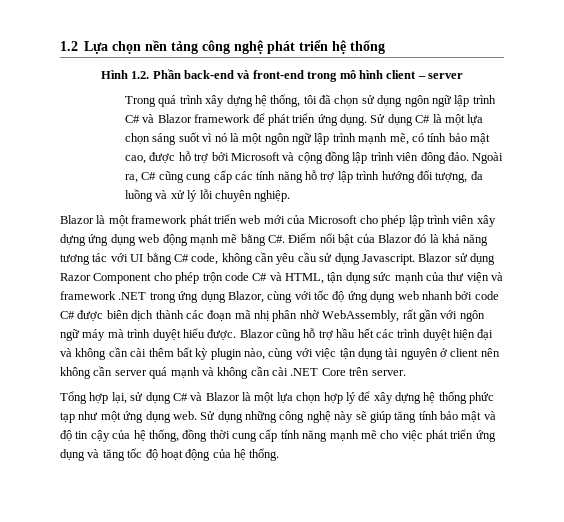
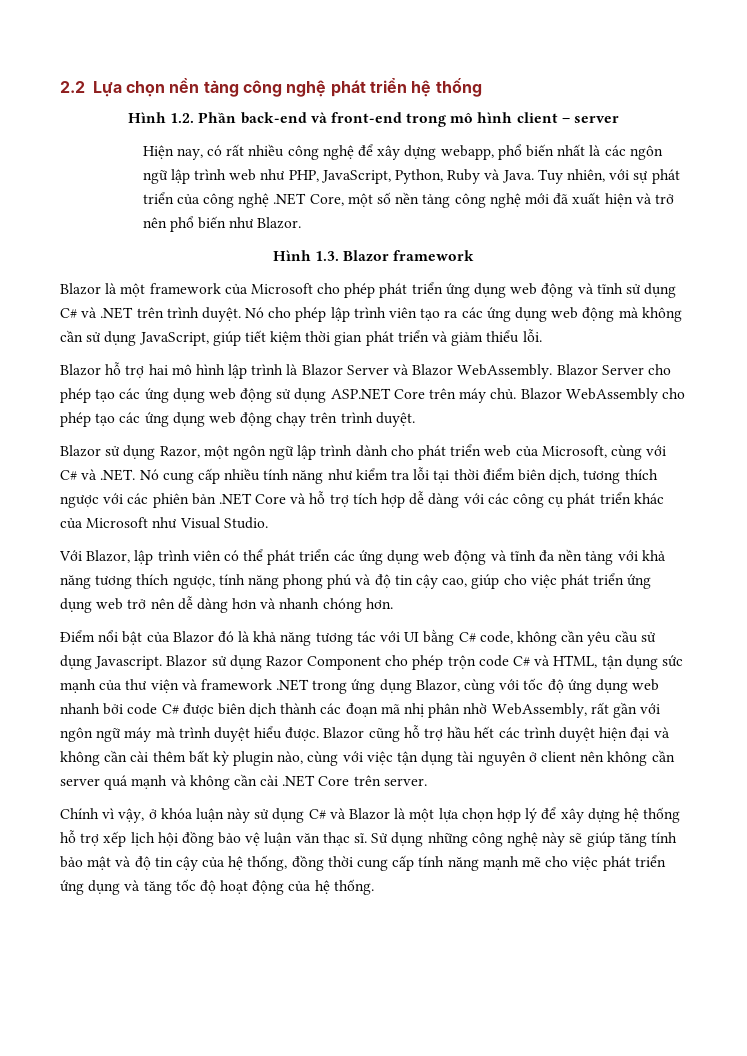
- 1.2 Lựa chọn nền tảng công nghệ phát triển hệ thống
+ 2.2 Lựa chọn nền tảng công nghệ phát triển hệ thống
- Trong quá trình xây dựng hệ thống, tôi đã chọn sử dụng ngôn ngữ lập trình C# và Blazor framework để phát triển ứng dụng. Sử dụng C# là một lựa chọn sáng suốt vì nó là một ngôn ngữ lập trình mạnh mẽ, có tính bảo mật cao, được hỗ trợ bởi Microsoft và cộng đồng lập trình viên đông đảo. Ngoài ra, C# cũng cung cấp các tính năng hỗ trợ lập trình hướng đối tượng, đa luồng và xử lý lỗi chuyên nghiệp.
- Blazor là một framework phát triển web mới của Microsoft cho phép lập trình viên xây dựng ứng dụng web động mạnh mẽ bằng C#. Điểm nổi bật của Blazor đó là khả năng tương tác với UI bằng C# code, không cần yêu cầu sử dụng Javascript.
+ Hiện nay, có rất nhiều công nghệ để xây dựng webapp, phổ biến nhất là các ngôn ngữ lập trình web như PHP, JavaScript, Python, Ruby và Java. Tuy nhiên, với sự phát triển của công nghệ .NET Core, một số nền tảng công nghệ mới đã xuất hiện và trở nên phổ biến như Blazor.
+ Hình 1.3. Blazor framework
+ Blazor là một framework của Microsoft cho phép phát triển ứng dụng web động và tĩnh sử dụng C# và .NET trên trình duyệt. Nó cho phép lập trình viên tạo ra các ứng dụng web động mà không cần sử dụng JavaScript, giúp tiết kiệm thời gian phát triển và giảm thiểu lỗi.
+ Blazor hỗ trợ hai mô hình lập trình là Blazor Server và Blazor WebAssembly. Blazor Server cho phép tạo các ứng dụng web động sử dụng ASP.NET Core trên máy chủ. Blazor WebAssembly cho phép tạo các ứng dụng web động chạy trên trình duyệt.
+ Blazor sử dụng Razor, một ngôn ngữ lập trình dành cho phát triển web của Microsoft, cùng với C# và .NET. Nó cung cấp nhiều tính năng như kiểm tra lỗi tại thời điểm biên dịch, tương thích ngược với các phiên bản .NET Core và hỗ trợ tích hợp dễ dàng với các công cụ phát triển khác của Microsoft như Visual Studio.
+ Với Blazor, lập trình viên có thể phát triển các ứng dụng web động và tĩnh đa nền tảng với khả năng tương thích ngược, tính năng phong phú và độ tin cậy cao, giúp cho việc phát triển ứng dụng web trở nên dễ dàng hơn và nhanh chóng hơn.
+ Điểm nổi bật của Blazor đó là khả năng tương tác với UI bằng C# code, không cần yêu cầu sử dụng Javascript.
- Tổng hợp lại, sử dụng C# và Blazor là một lựa chọn hợp lý để xây dựng hệ thống phức tạp như một ứng dụng web.
+ Chính vì vậy, ở khóa luận này sử dụng C# và Blazor là một lựa chọn hợp lý để xây dựng hệ thống hỗ trợ xếp lịch hội đồng bảo vệ luận văn thạc sĩ.

